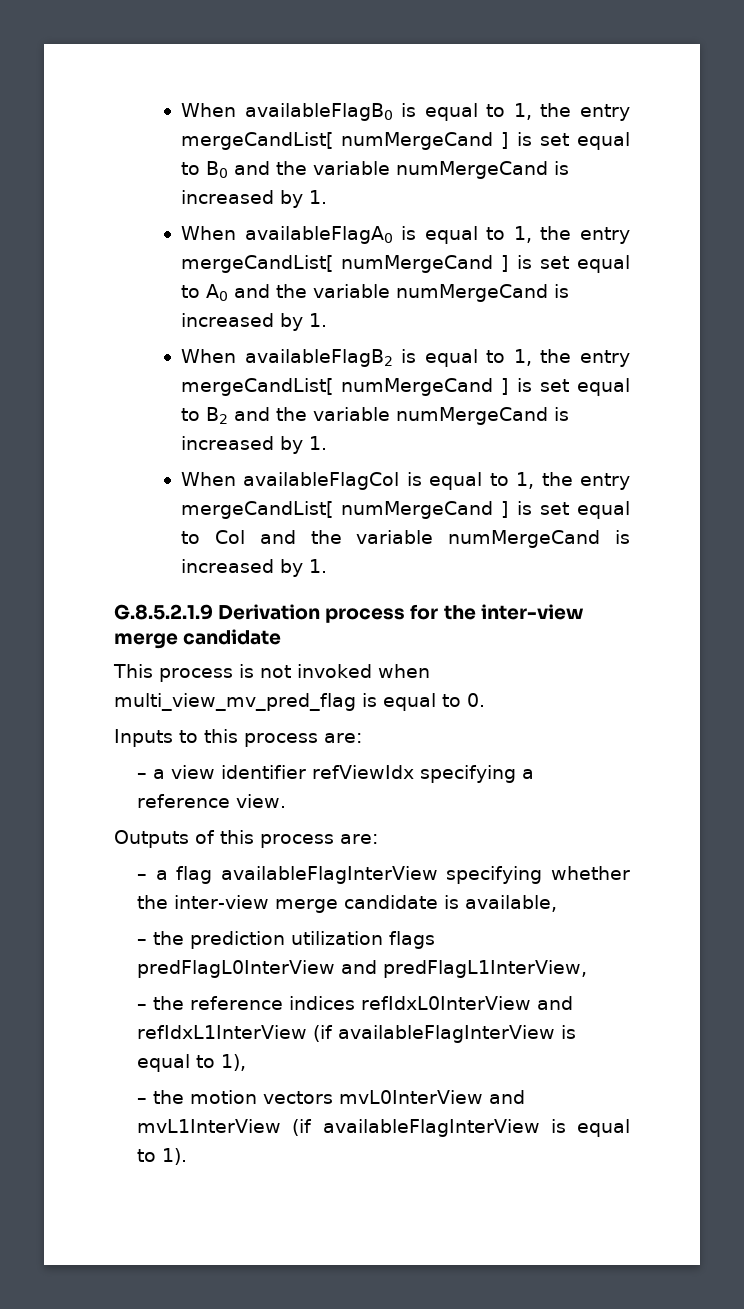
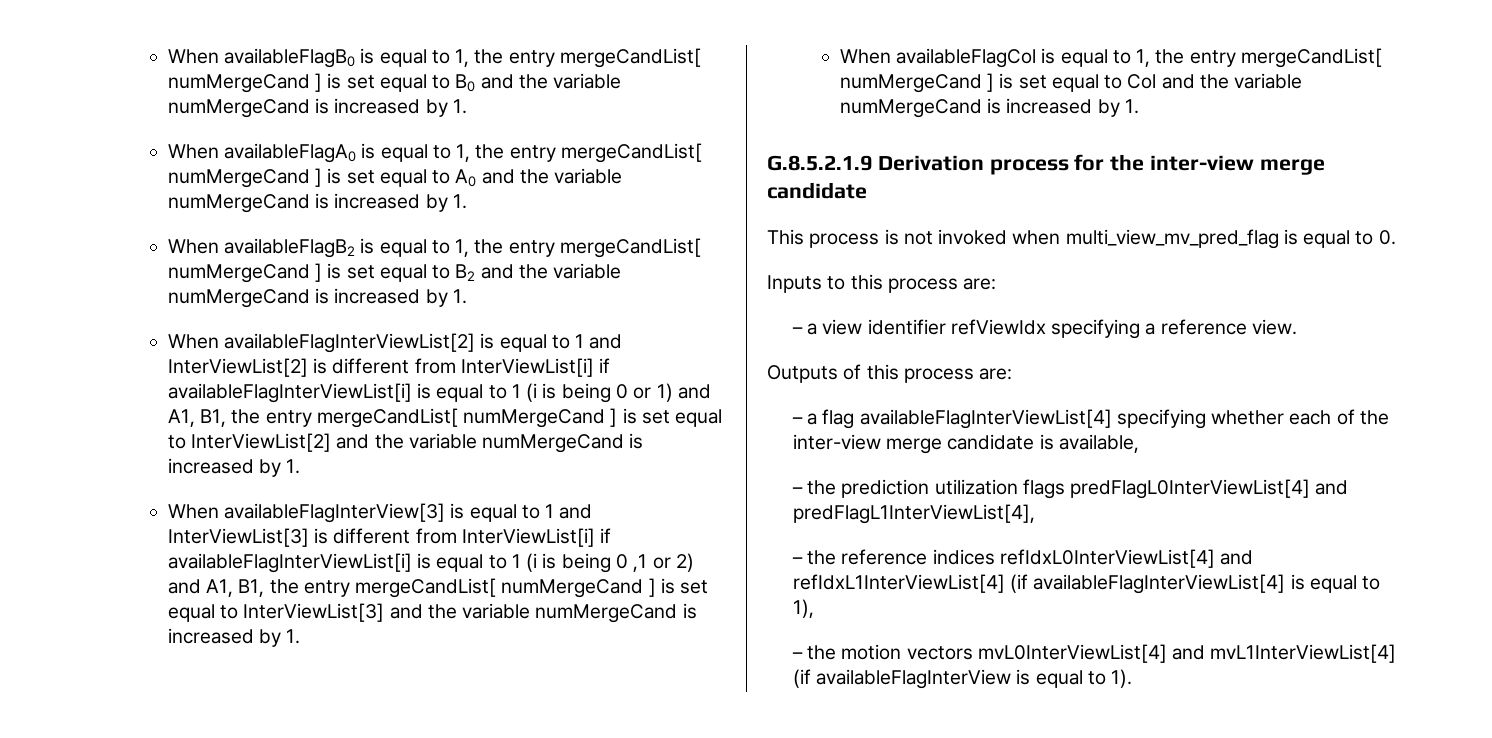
+ When availableFlagInterViewList[2] is equal to 1 and InterViewList[2] is different from InterViewList[i] if availableFlagInterViewList[i] is equal to 1 (i is being 0 or 1) and A1, B1, the entry mergeCandList[ numMergeCand ] is set equal to InterViewList[2] and the variable numMergeCand is increased by 1.
+ When availableFlagInterView[3] is equal to 1 and InterViewList[3] is different from InterViewList[i] if availableFlagInterViewList[i] is equal to 1 (i is being 0 ,1 or 2) and A1, B1, the entry mergeCandList[ numMergeCand ] is set equal to InterViewList[3] and the variable numMergeCand is increased by 1.
- – a flag availableFlagInterView specifying whether the inter-view merge candidate is available,
+ – a flag availableFlagInterViewList[4] specifying whether each of the inter-view merge candidate is available,
- – the prediction utilization flags predFlagL0InterView and predFlagL1InterView,
+ – the prediction utilization flags predFlagL0InterViewList[4] and predFlagL1InterViewList[4],
- – the reference indices refIdxL0InterView and refIdxL1InterView (if availableFlagInterView is equal to 1),
+ – the reference indices refIdxL0InterViewList[4] and refIdxL1InterViewList[4] (if availableFlagInterViewList[4] is equal to 1),
- – the motion vectors mvL0InterView and mvL1InterView (if availableFlagInterView is equal to 1).
+ – the motion vectors mvL0InterViewList[4] and mvL1InterViewList[4] (if availableFlagInterView is equal to 1).

